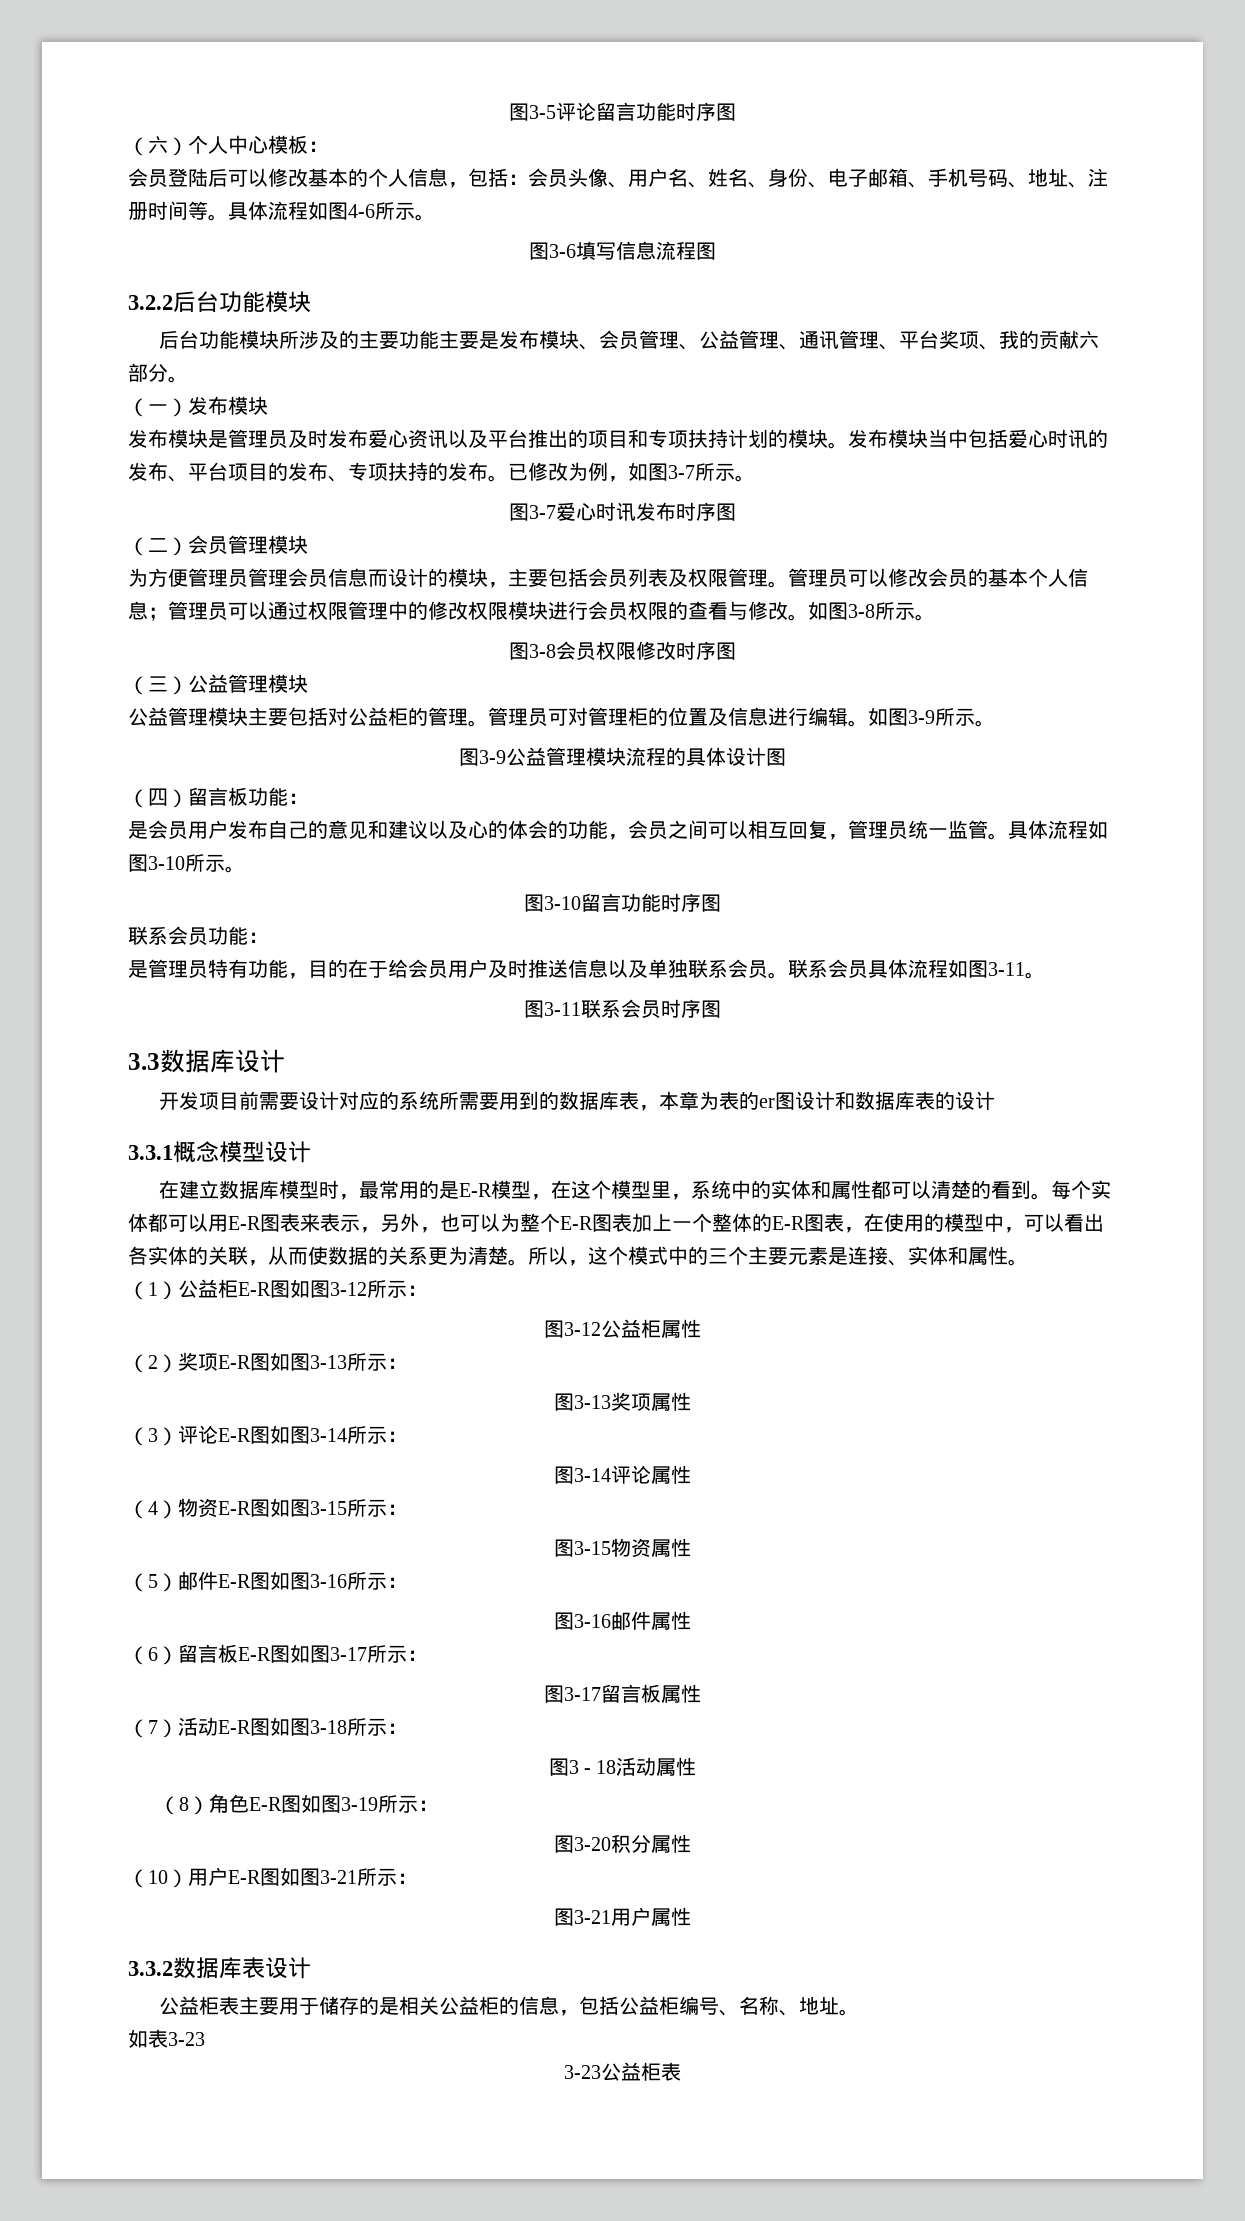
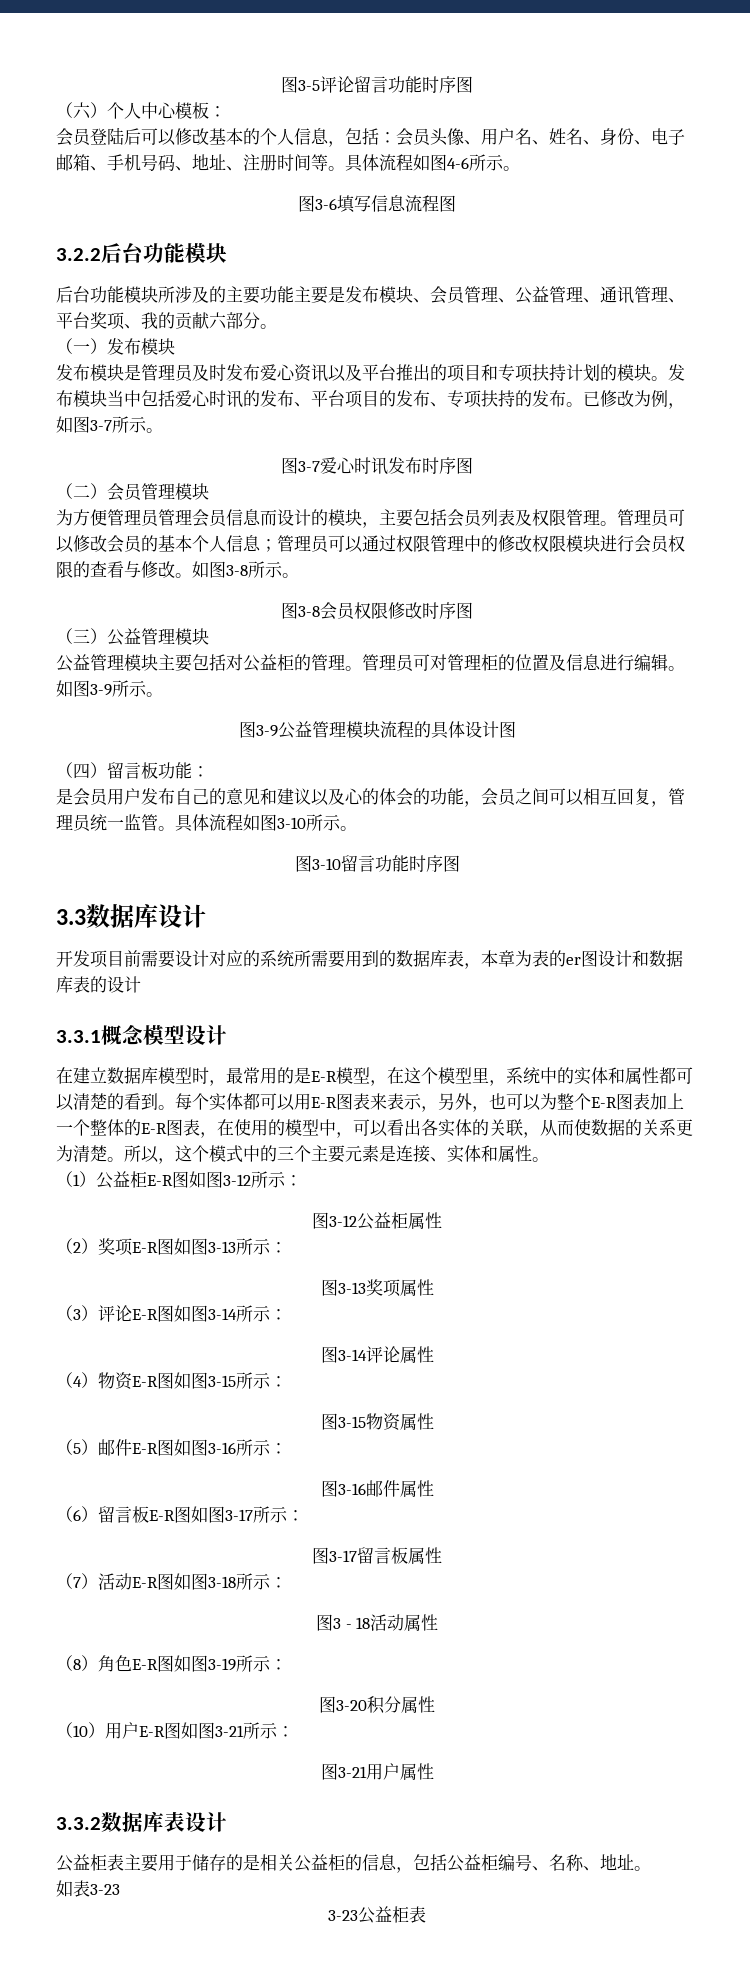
- 联系会员功能：
- 是管理员特有功能，目的在于给会员用户及时推送信息以及单独联系会员。联系会员具体流程如图3-11。
- 图3-11联系会员时序图

